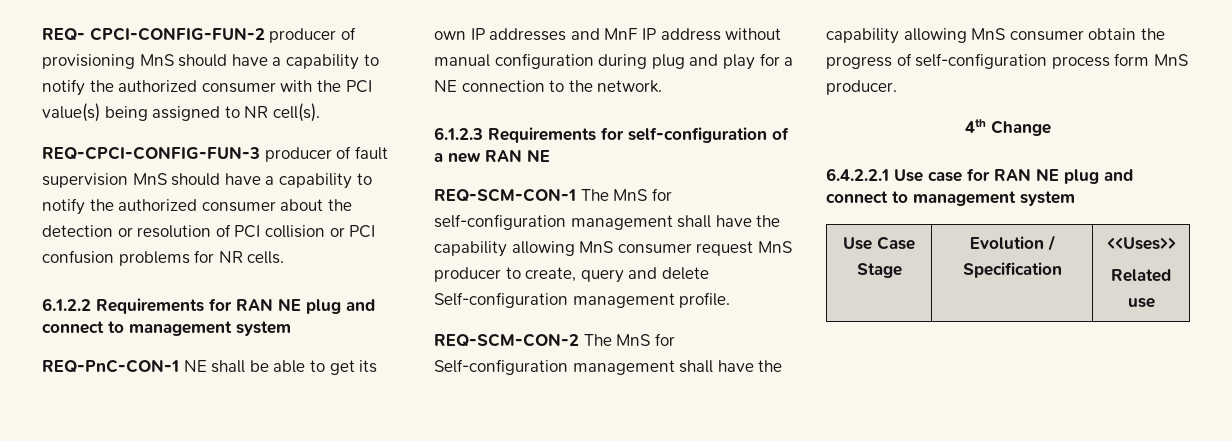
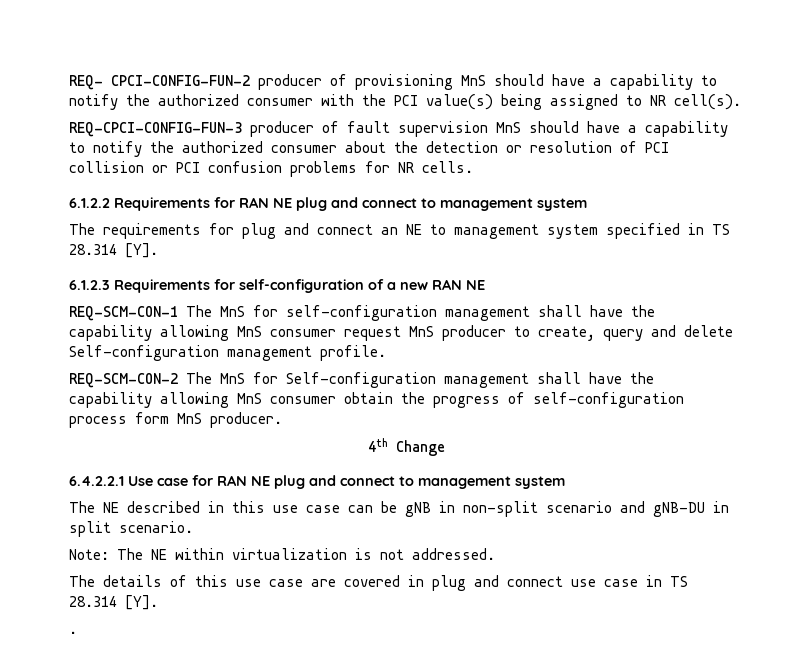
- REQ-PnC-CON-1 NE shall be able to get its own IP addresses and MnF IP address without manual configuration during plug and play for a NE connection to the network.
+ The requirements for plug and connect an NE to management system specified in TS 28.314 [Y].
- Use Case Stage | Evolution / Specification | <<Uses>>
- Related use
+ The NE described in this use case can be gNB in non-split scenario and gNB-DU in split scenario.
+ Note: The NE within virtualization is not addressed.
+ The details of this use case are covered in plug and connect use case in TS 28.314 [Y].
+ .

